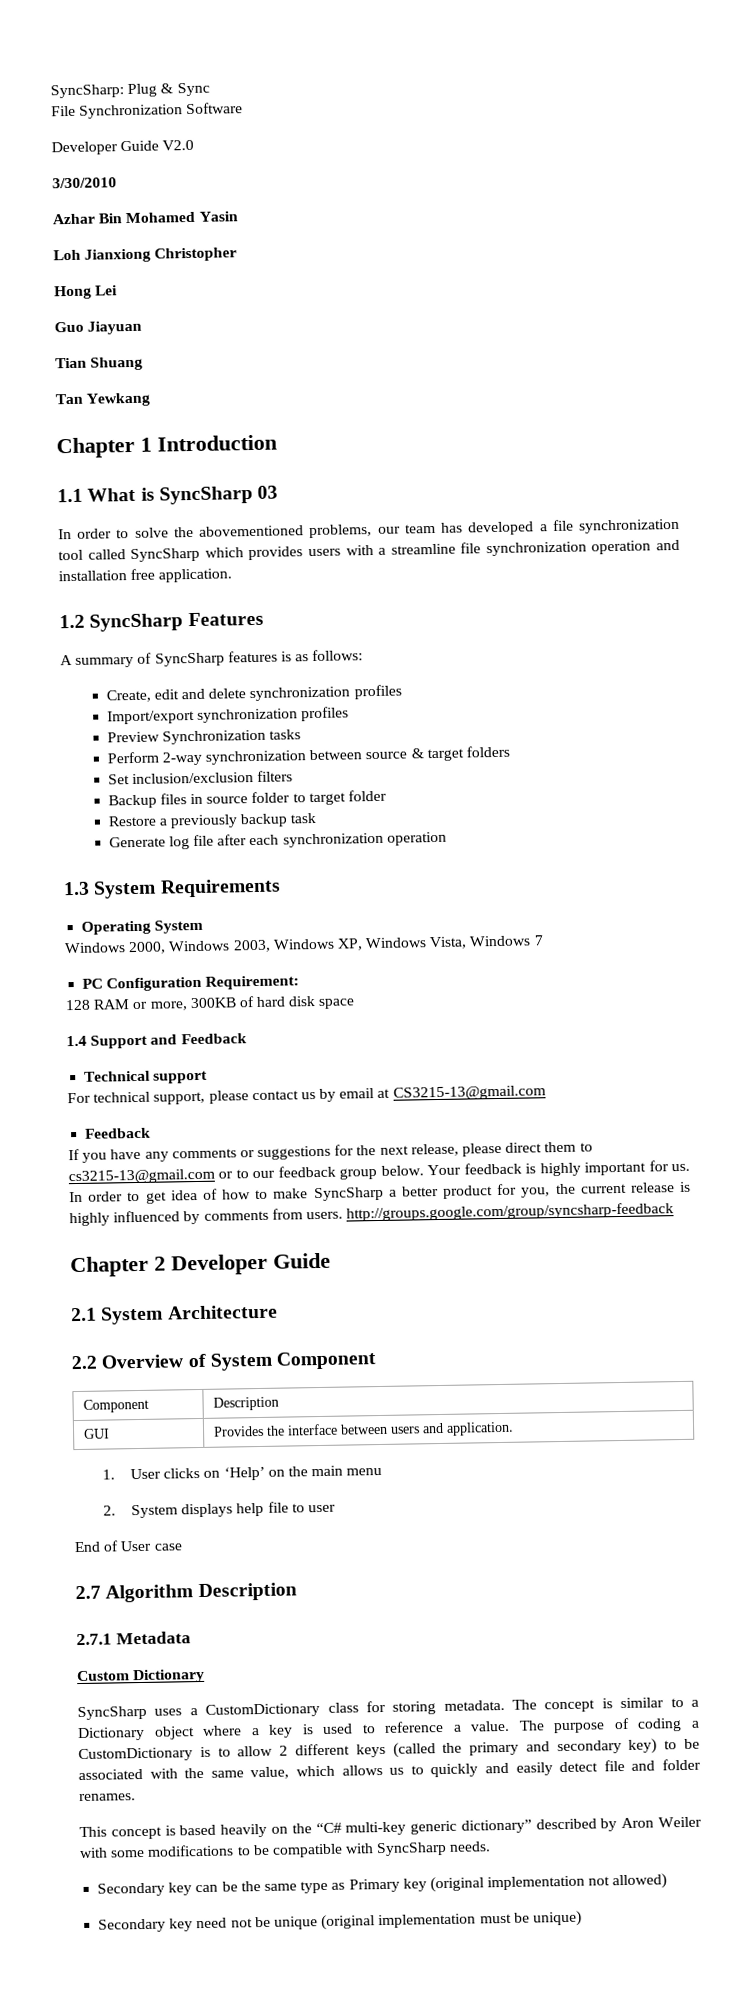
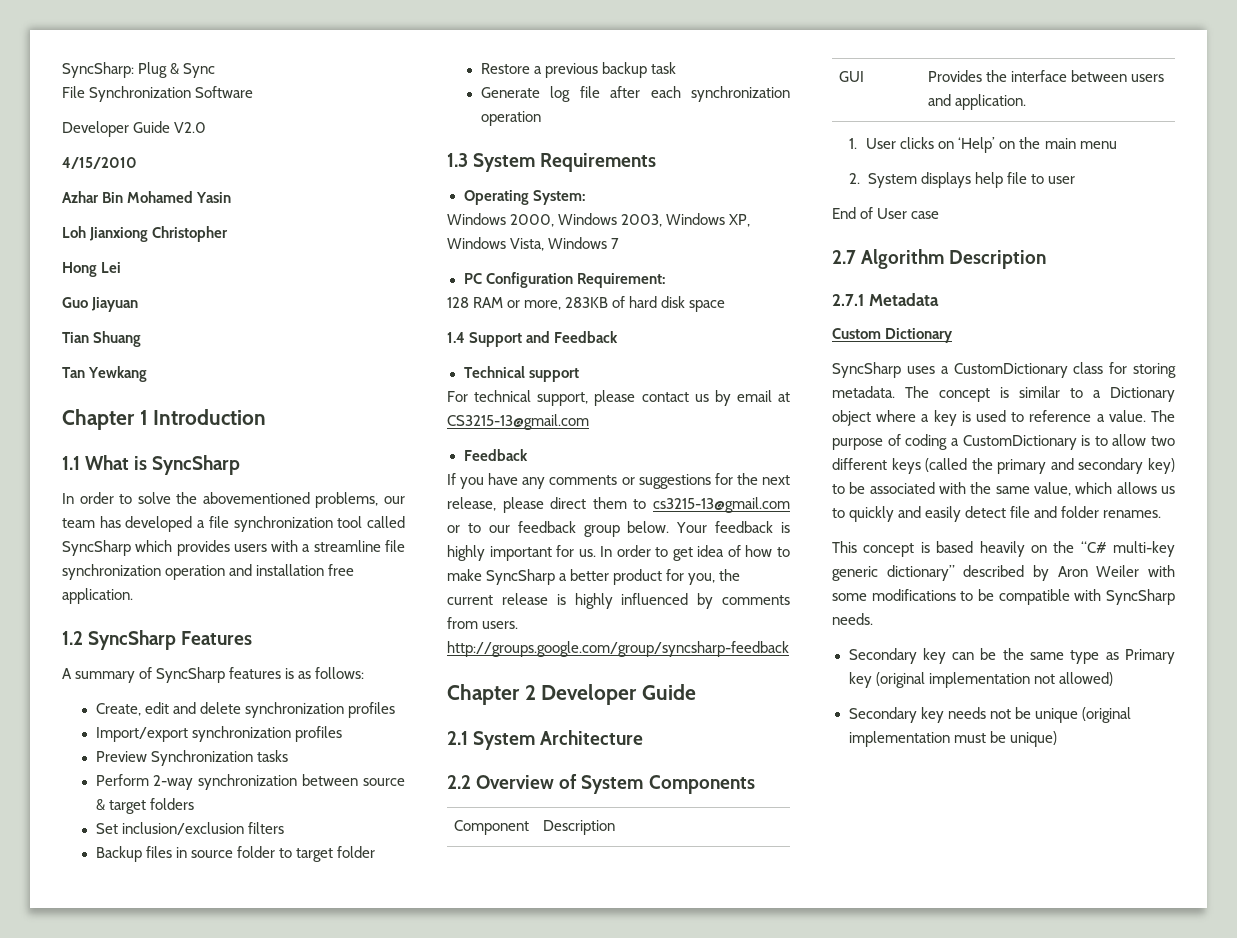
- 3/30/2010
+ 4/15/2010
- 1.1 What is SyncSharp 03
+ 1.1 What is SyncSharp
- Restore a previously backup task
+ Restore a previous backup task
- Operating System
+ Operating System:
- 128 RAM or more, 300KB of hard disk space
+ 128 RAM or more, 283KB of hard disk space
- 2.2 Overview of System Component
+ 2.2 Overview of System Components
- The purpose of coding a CustomDictionary is to allow 2 different keys (called the primary and secondary key) to be associated with the same value, which allows us to quickly and easily detect file and folder renames.
+ The purpose of coding a CustomDictionary is to allow two different keys (called the primary and secondary key) to be associated with the same value, which allows us to quickly and easily detect file and folder renames.
- Secondary key need not be unique (original implementation must be unique)
+ Secondary key needs not be unique (original implementation must be unique)

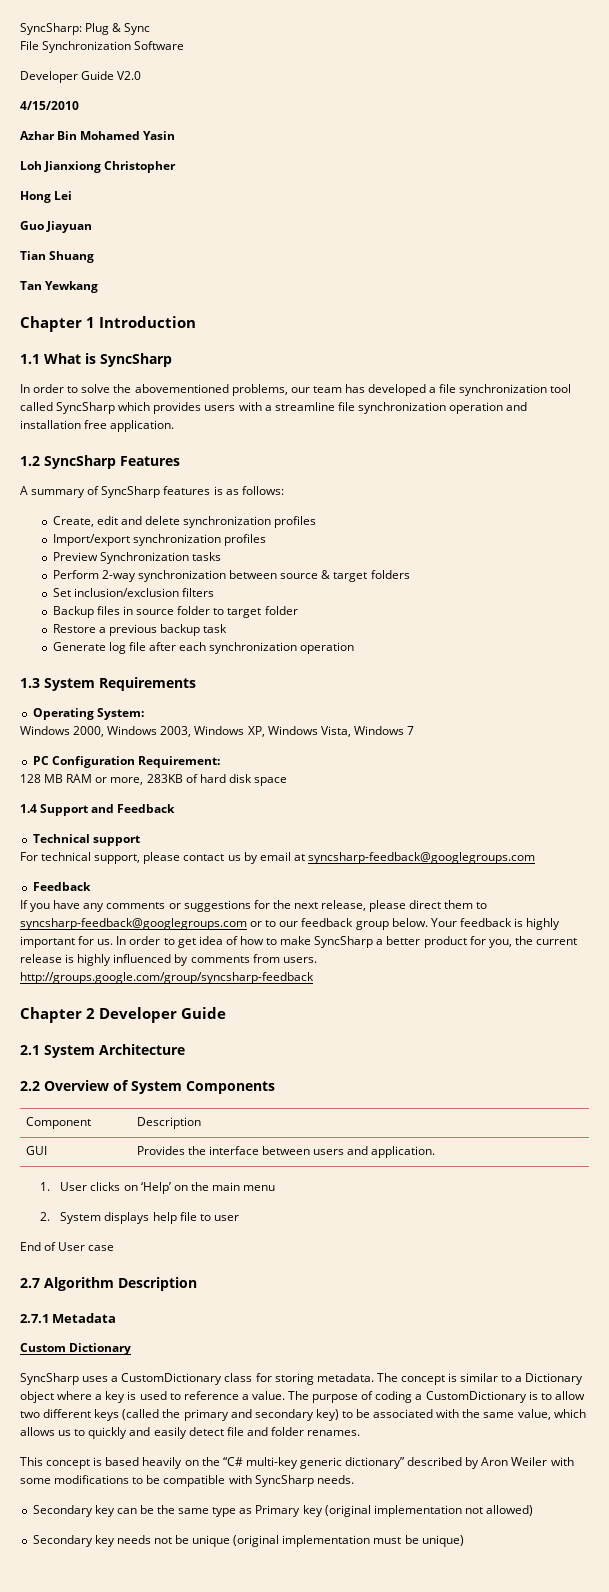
- 128 RAM or more, 283KB of hard disk space
+ 128 MB RAM or more, 283KB of hard disk space
- For technical support, please contact us by email at CS3215-13@gmail.com
+ For technical support, please contact us by email at syncsharp-feedback@googlegroups.com
- If you have any comments or suggestions for the next release, please direct them to cs3215-13@gmail.com or to our feedback group below.
+ If you have any comments or suggestions for the next release, please direct them to syncsharp-feedback@googlegroups.com or to our feedback group below.

